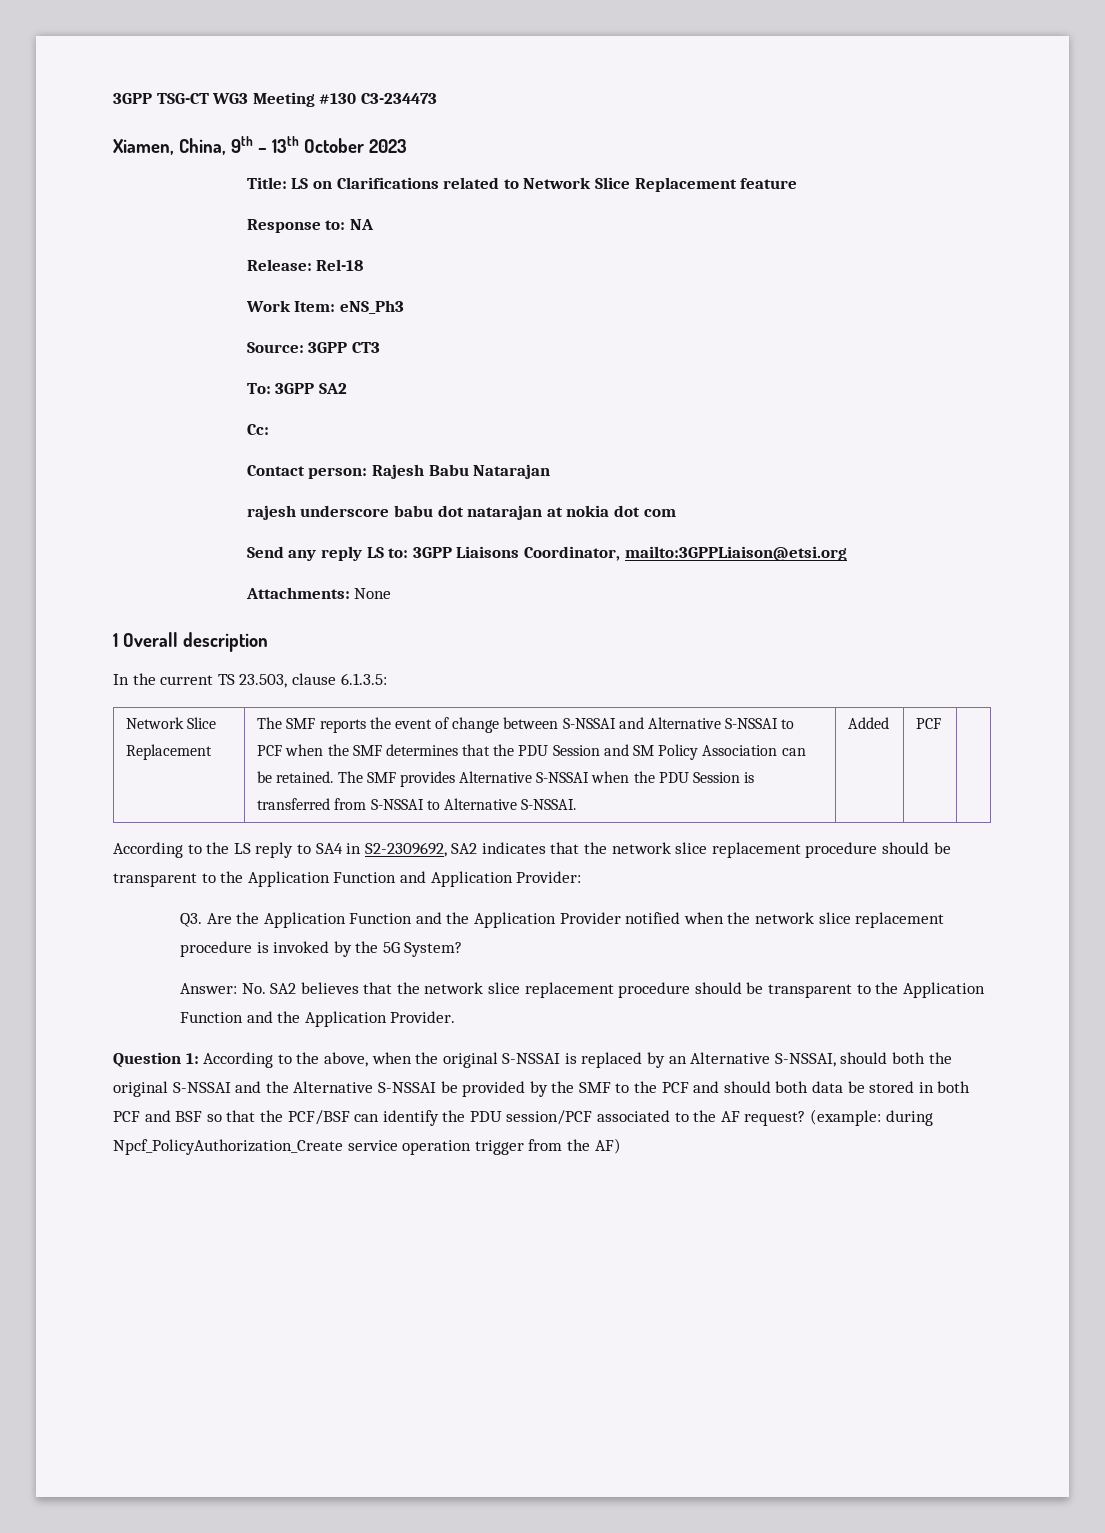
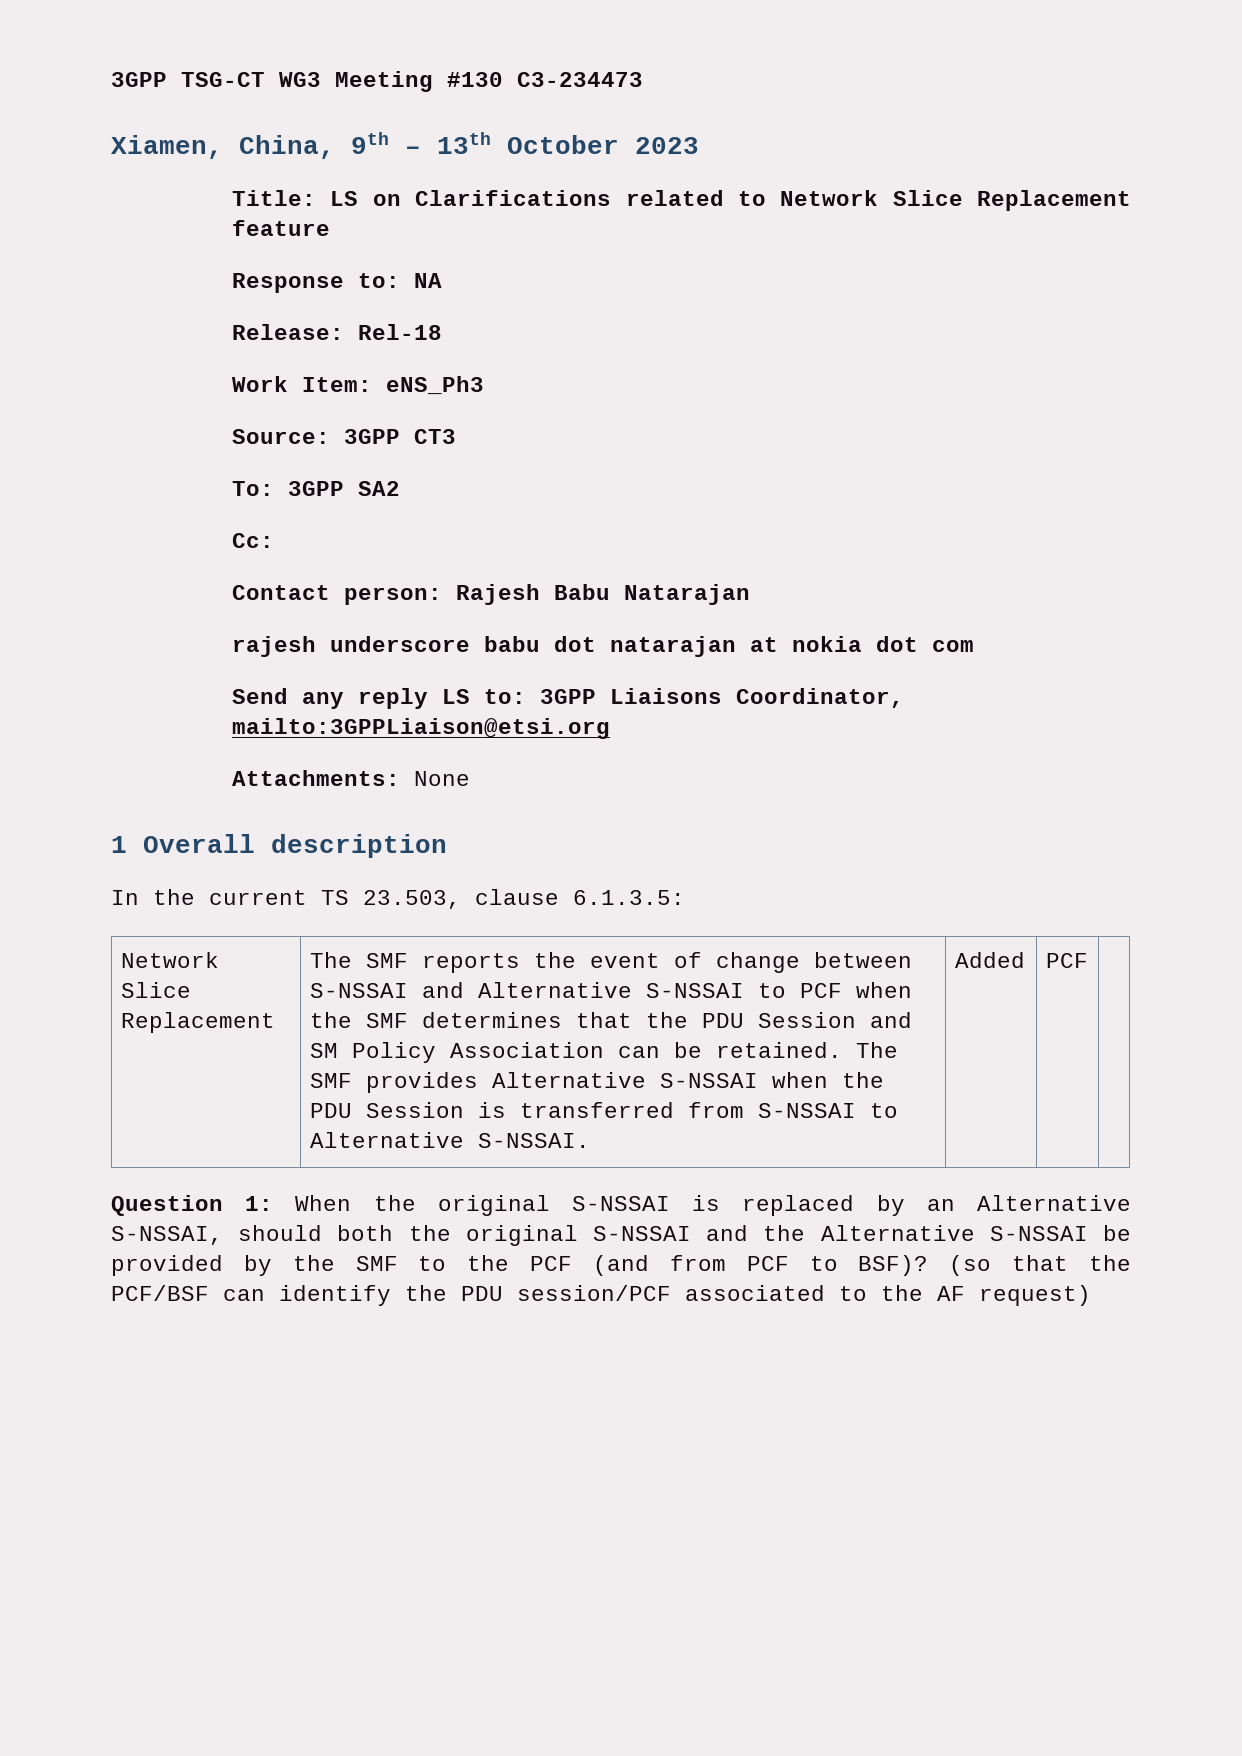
- According to the LS reply to SA4 in S2-2309692, SA2 indicates that the network slice replacement procedure should be transparent to the Application Function and Application Provider:
- Q3. Are the Application Function and the Application Provider notified when the network slice replacement procedure is invoked by the 5G System?
- Answer: No. SA2 believes that the network slice replacement procedure should be transparent to the Application Function and the Application Provider.
- Question 1: According to the above, when the original S-NSSAI is replaced by an Alternative S-NSSAI, should both the original S-NSSAI and the Alternative S-NSSAI be provided by the SMF to the PCF and should both data be stored in both PCF and BSF so that the PCF/BSF can identify the PDU session/PCF associated to the AF request? (example: during Npcf_PolicyAuthorization_Create service operation trigger from the AF)
+ Question 1: When the original S-NSSAI is replaced by an Alternative S-NSSAI, should both the original S-NSSAI and the Alternative S-NSSAI be provided by the SMF to the PCF (and from PCF to BSF)? (so that the PCF/BSF can identify the PDU session/PCF associated to the AF request)

